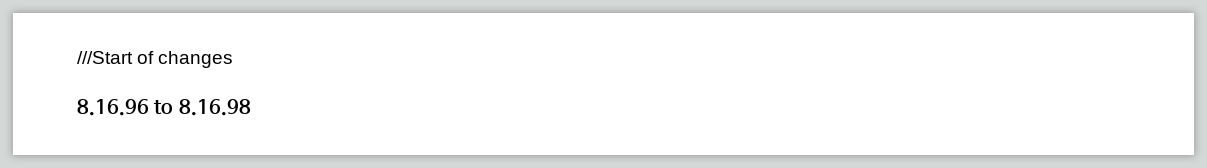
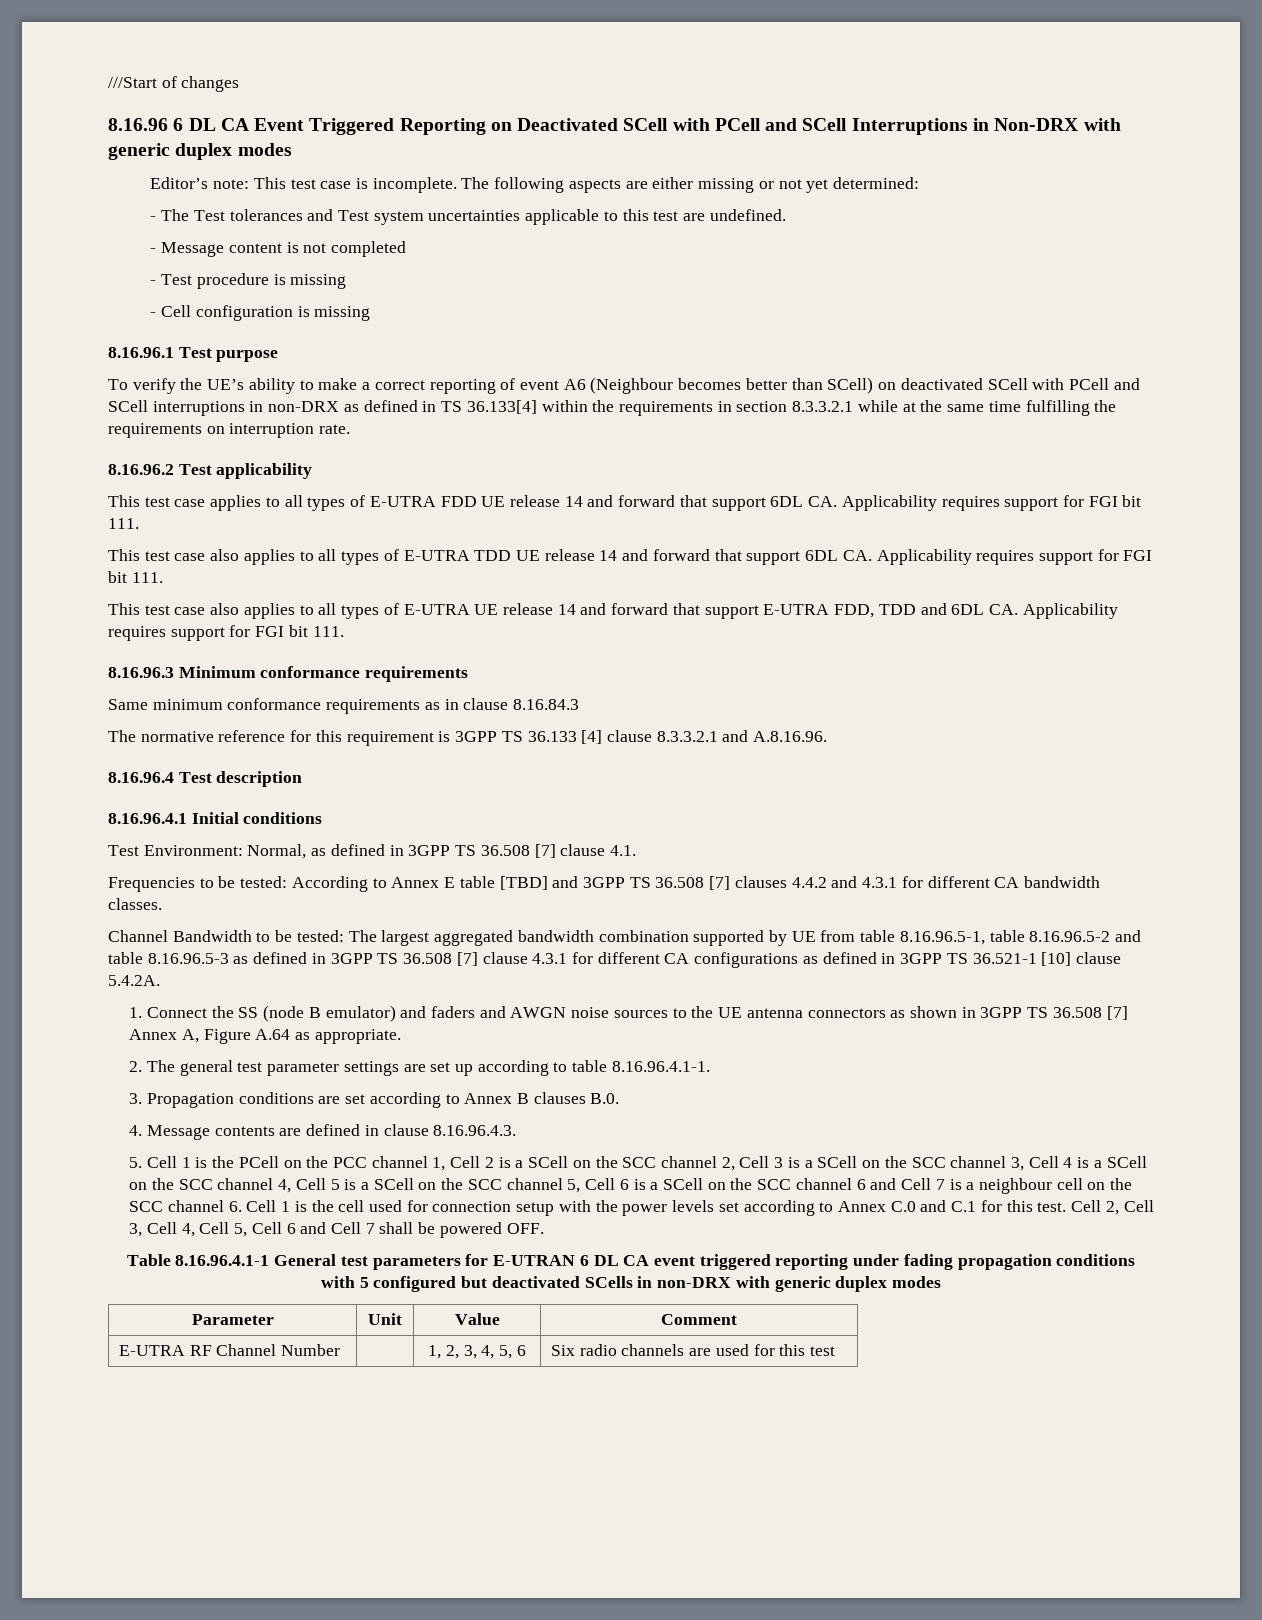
- 8.16.96 to 8.16.98
+ 8.16.96 6 DL CA Event Triggered Reporting on Deactivated SCell with PCell and SCell Interruptions in Non-DRX with generic duplex modes
+ Editor’s note: This test case is incomplete. The following aspects are either missing or not yet determined:
+ - The Test tolerances and Test system uncertainties applicable to this test are undefined.
+ - Message content is not completed
+ - Test procedure is missing
+ - Cell configuration is missing
+ 8.16.96.1 Test purpose
+ To verify the UE’s ability to make a correct reporting of event A6 (Neighbour becomes better than SCell) on deactivated SCell with PCell and SCell interruptions in non-DRX as defined in TS 36.133[4] within the requirements in section 8.3.3.2.1 while at the same time fulfilling the requirements on interruption rate.
+ 8.16.96.2 Test applicability
+ This test case applies to all types of E-UTRA FDD UE release 14 and forward that support 6DL CA. Applicability requires support for FGI bit 111.
+ This test case also applies to all types of E-UTRA TDD UE release 14 and forward that support 6DL CA. Applicability requires support for FGI bit 111.
+ This test case also applies to all types of E-UTRA UE release 14 and forward that support E-UTRA FDD, TDD and 6DL CA. Applicability requires support for FGI bit 111.
+ 8.16.96.3 Minimum conformance requirements
+ Same minimum conformance requirements as in clause 8.16.84.3
+ The normative reference for this requirement is 3GPP TS 36.133 [4] clause 8.3.3.2.1 and A.8.16.96.
+ 8.16.96.4 Test description
+ 8.16.96.4.1 Initial conditions
+ Test Environment: Normal, as defined in 3GPP TS 36.508 [7] clause 4.1.
+ Frequencies to be tested: According to Annex E table [TBD] and 3GPP TS 36.508 [7] clauses 4.4.2 and 4.3.1 for different CA bandwidth classes.
+ Channel Bandwidth to be tested: The largest aggregated bandwidth combination supported by UE from table 8.16.96.5-1, table 8.16.96.5-2 and table 8.16.96.5-3 as defined in 3GPP TS 36.508 [7] clause 4.3.1 for different CA configurations as defined in 3GPP TS 36.521-1 [10] clause 5.4.2A.
+ 1. Connect the SS (node B emulator) and faders and AWGN noise sources to the UE antenna connectors as shown in 3GPP TS 36.508 [7] Annex A, Figure A.64 as appropriate.
+ 2. The general test parameter settings are set up according to table 8.16.96.4.1-1.
+ 3. Propagation conditions are set according to Annex B clauses B.0.
+ 4. Message contents are defined in clause 8.16.96.4.3.
+ 5. Cell 1 is the PCell on the PCC channel 1, Cell 2 is a SCell on the SCC channel 2, Cell 3 is a SCell on the SCC channel 3, Cell 4 is a SCell on the SCC channel 4, Cell 5 is a SCell on the SCC channel 5, Cell 6 is a SCell on the SCC channel 6 and Cell 7 is a neighbour cell on the SCC channel 6. Cell 1 is the cell used for connection setup with the power levels set according to Annex C.0 and C.1 for this test. Cell 2, Cell 3, Cell 4, Cell 5, Cell 6 and Cell 7 shall be powered OFF.
+ Table 8.16.96.4.1-1 General test parameters for E-UTRAN 6 DL CA event triggered reporting under fading propagation conditions with 5 configured but deactivated SCells in non-DRX with generic duplex modes
+ Parameter | Unit | Value | Comment
+ E-UTRA RF Channel Number | | 1, 2, 3, 4, 5, 6 | Six radio channels are used for this test

